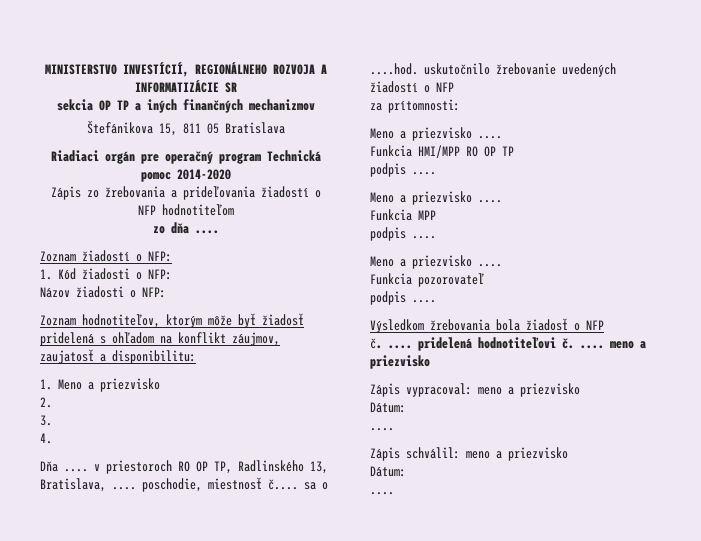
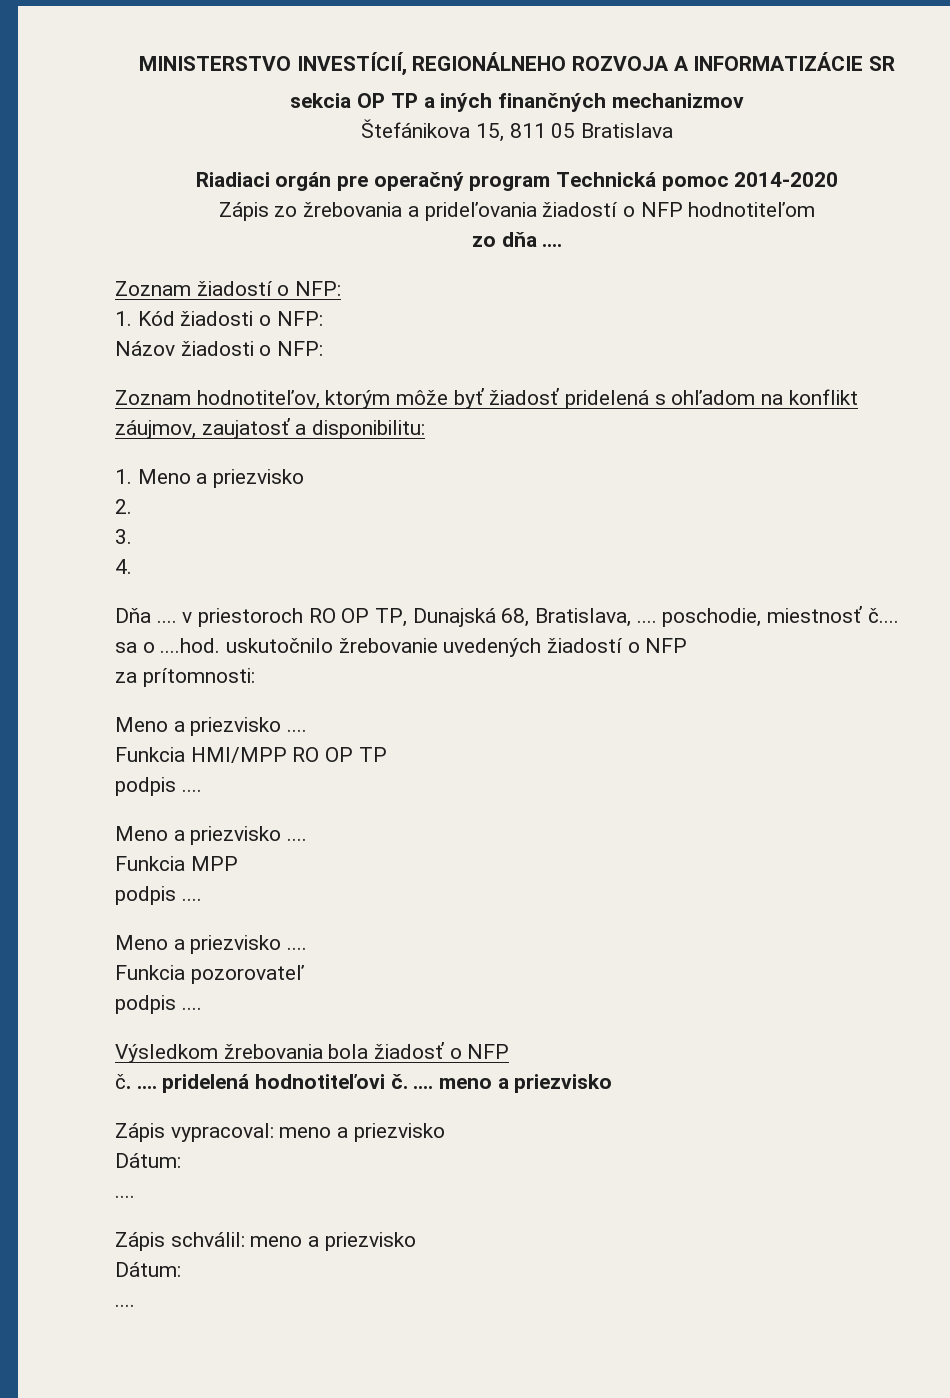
- Dňa .... v priestoroch RO OP TP, Radlinského 13, Bratislava, .... poschodie, miestnosť č.... sa o ....hod. uskutočnilo žrebovanie uvedených žiadostí o NFP
+ Dňa .... v priestoroch RO OP TP, Dunajská 68, Bratislava, .... poschodie, miestnosť č.... sa o ....hod. uskutočnilo žrebovanie uvedených žiadostí o NFP

